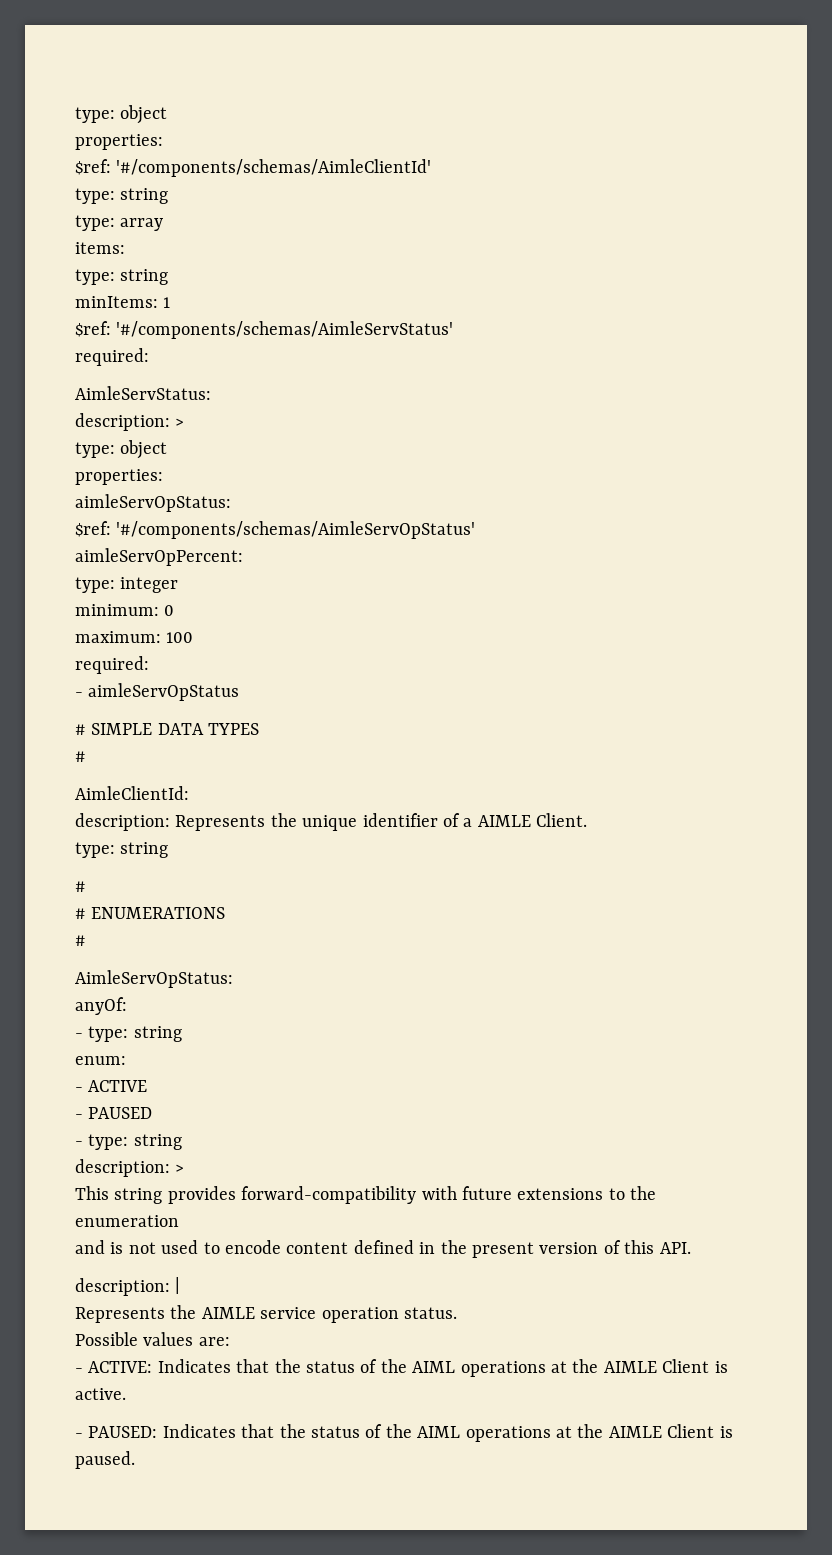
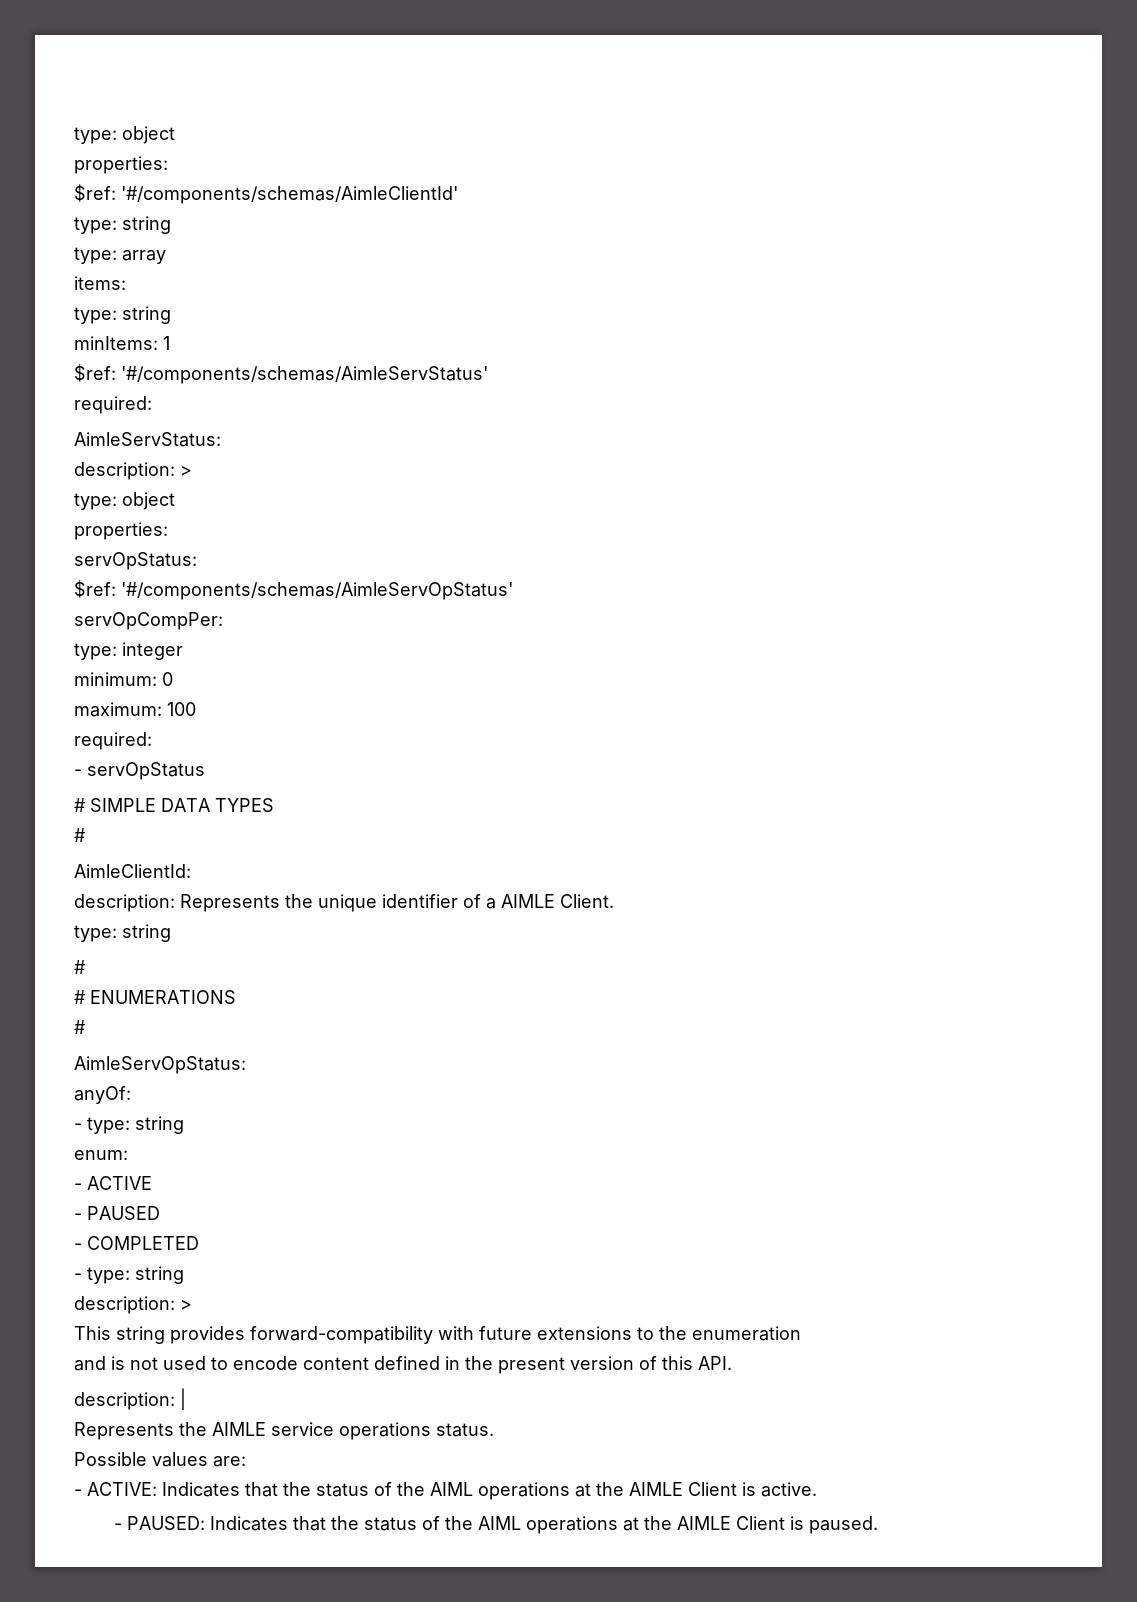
- aimleServOpStatus:
+ servOpStatus:
- aimleServOpPercent:
+ servOpCompPer:
- - aimleServOpStatus
+ - servOpStatus
+ - COMPLETED
- Represents the AIMLE service operation status.
+ Represents the AIMLE service operations status.

